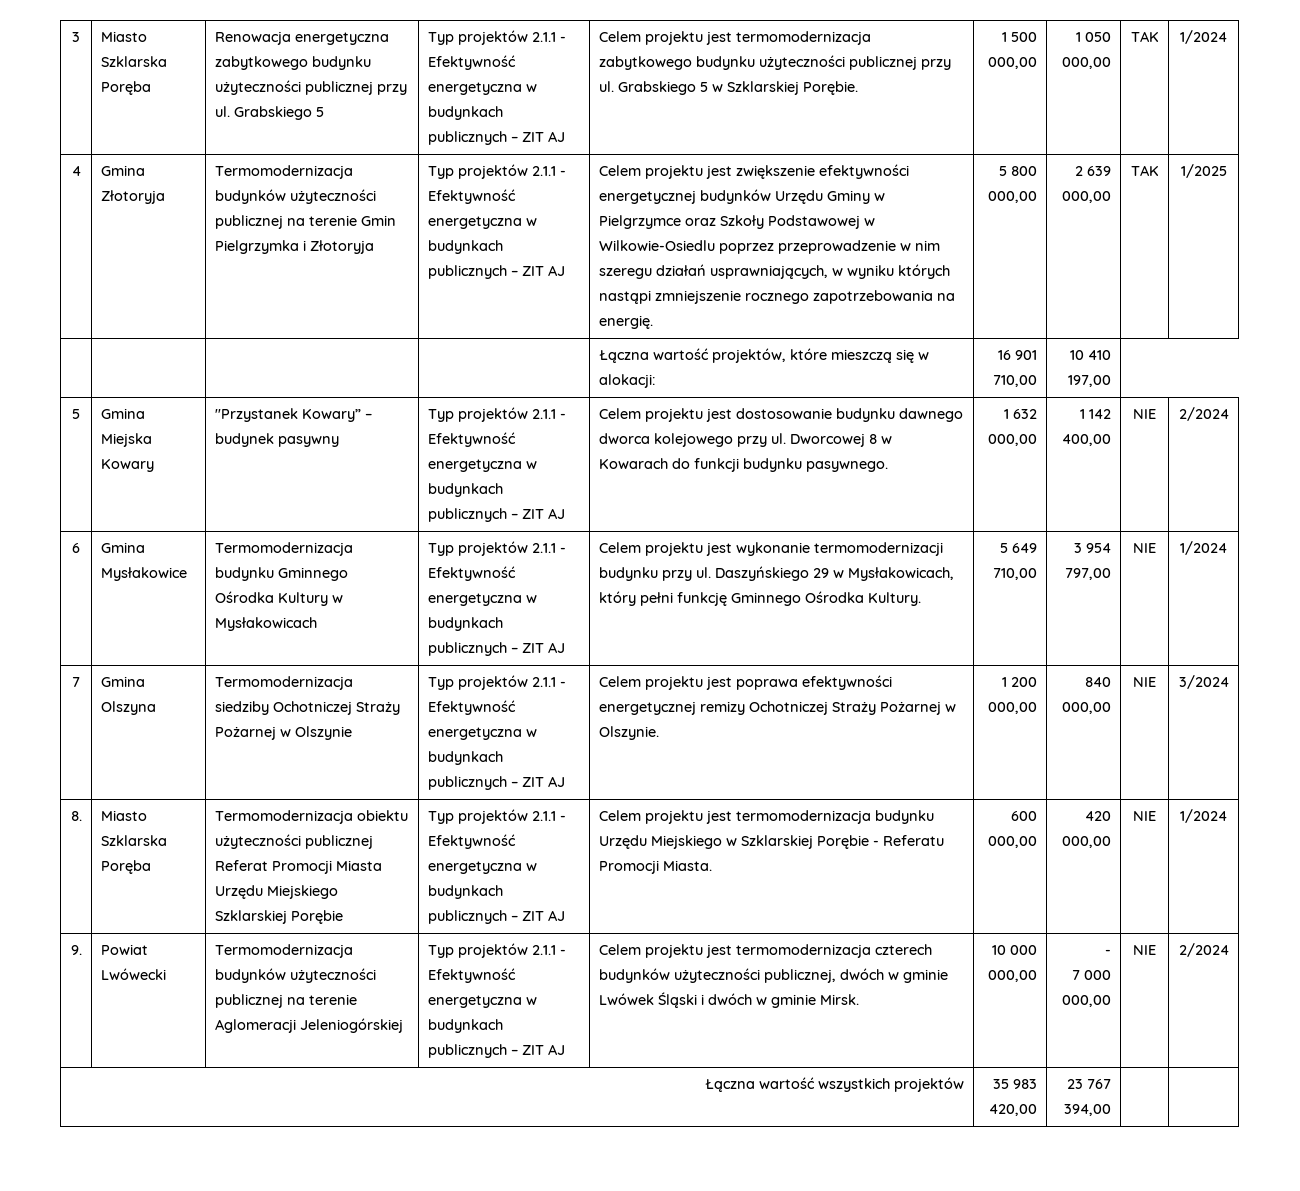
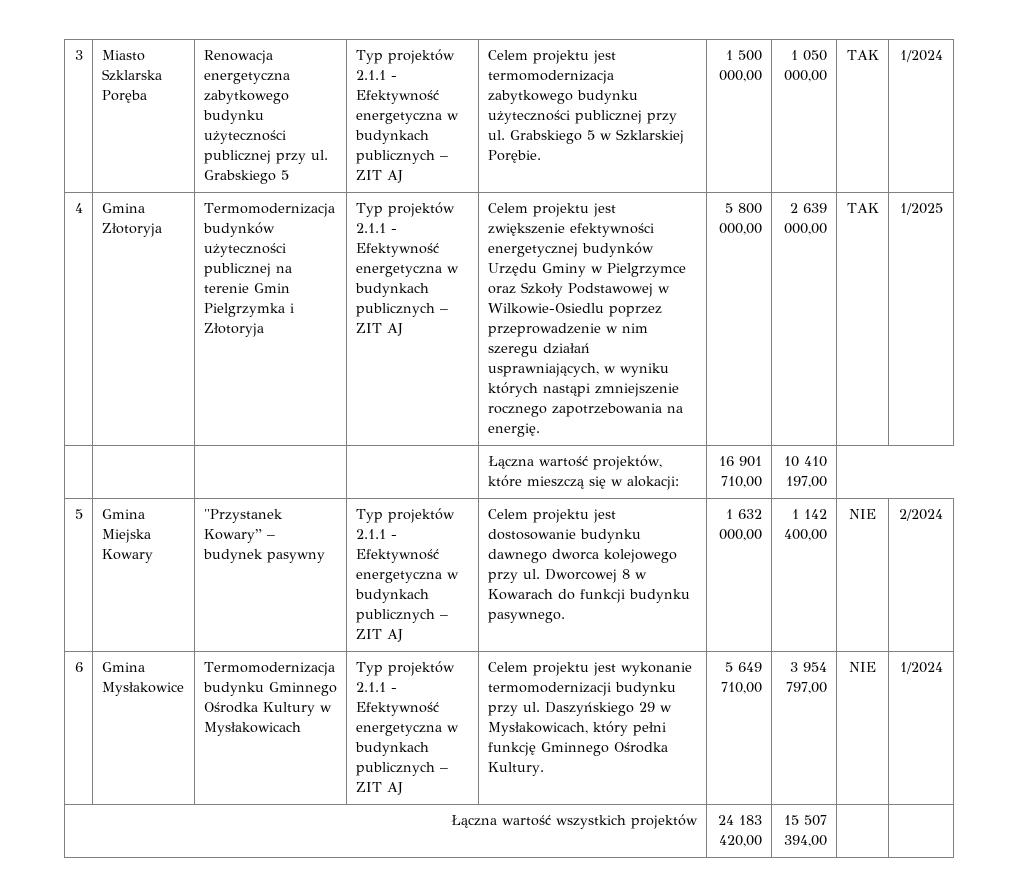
- 7 | Gmina Olszyna | Termomodernizacja siedziby Ochotniczej Straży Pożarnej w Olszynie | Typ projektów 2.1.1 - Efektywność energetyczna w budynkach publicznych – ZIT AJ | Celem projektu jest poprawa efektywności energetycznej remizy Ochotniczej Straży Pożarnej w Olszynie. | 1 200 000,00 | 840 000,00 | NIE | 3/2024
- 8. | Miasto Szklarska Poręba | Termomodernizacja obiektu użyteczności publicznej Referat Promocji Miasta Urzędu Miejskiego Szklarskiej Porębie | Typ projektów 2.1.1 - Efektywność energetyczna w budynkach publicznych – ZIT AJ | Celem projektu jest termomodernizacja budynku Urzędu Miejskiego w Szklarskiej Porębie - Referatu Promocji Miasta. | 600 000,00 | 420 000,00 | NIE | 1/2024
- 9. | Powiat Lwówecki | Termomodernizacja budynków użyteczności publicznej na terenie Aglomeracji Jeleniogórskiej | Typ projektów 2.1.1 - Efektywność energetyczna w budynkach publicznych – ZIT AJ | Celem projektu jest termomodernizacja czterech budynków użyteczności publicznej, dwóch w gminie Lwówek Śląski i dwóch w gminie Mirsk. | 10 000 000,00 | -
- 7 000 000,00 | NIE | 2/2024
- Łączna wartość wszystkich projektów | 35 983 420,00 | 23 767 394,00 | |
+ Łączna wartość wszystkich projektów | 24 183 420,00 | 15 507 394,00 | |

